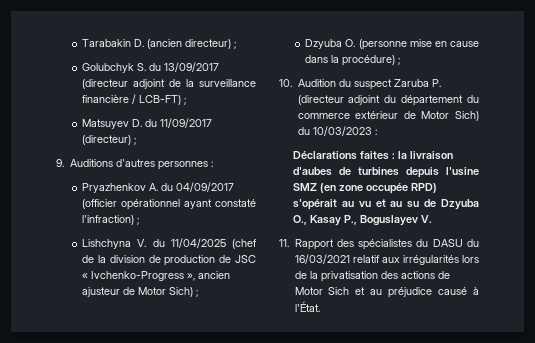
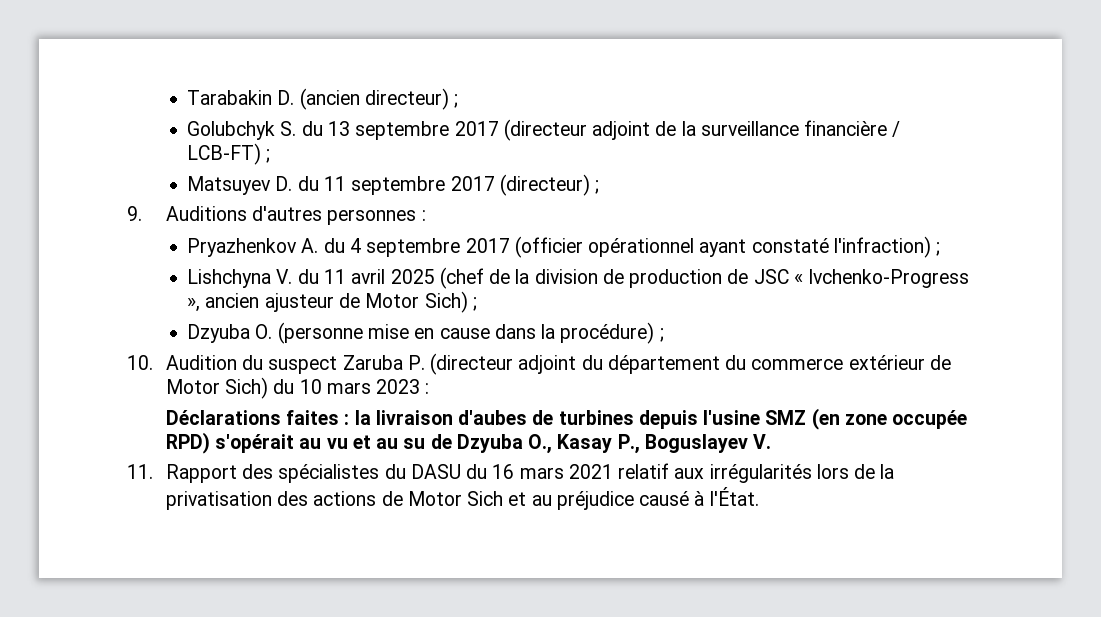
- Golubchyk S. du 13/09/2017 (directeur adjoint de la surveillance financière / LCB-FT) ;
+ Golubchyk S. du 13 septembre 2017 (directeur adjoint de la surveillance financière / LCB-FT) ;
- Matsuyev D. du 11/09/2017 (directeur) ;
+ Matsuyev D. du 11 septembre 2017 (directeur) ;
- Pryazhenkov A. du 04/09/2017 (officier opérationnel ayant constaté l'infraction) ;
+ Pryazhenkov A. du 4 septembre 2017 (officier opérationnel ayant constaté l'infraction) ;
- Lishchyna V. du 11/04/2025 (chef de la division de production de JSC « Ivchenko-Progress », ancien ajusteur de Motor Sich) ;
+ Lishchyna V. du 11 avril 2025 (chef de la division de production de JSC « Ivchenko-Progress », ancien ajusteur de Motor Sich) ;
- 10. Audition du suspect Zaruba P. (directeur adjoint du département du commerce extérieur de Motor Sich) du 10/03/2023 :
+ 10. Audition du suspect Zaruba P. (directeur adjoint du département du commerce extérieur de Motor Sich) du 10 mars 2023 :
- 11. Rapport des spécialistes du DASU du 16/03/2021 relatif aux irrégularités lors de la privatisation des actions de Motor Sich et au préjudice causé à l'État.
+ 11. Rapport des spécialistes du DASU du 16 mars 2021 relatif aux irrégularités lors de la privatisation des actions de Motor Sich et au préjudice causé à l'État.

